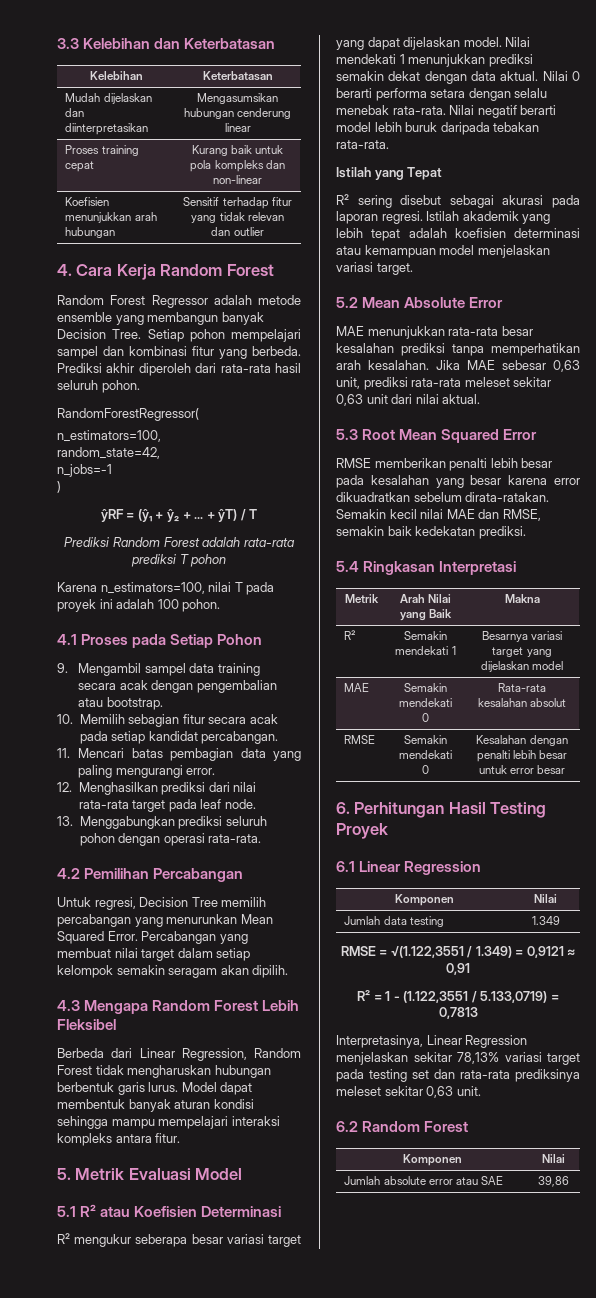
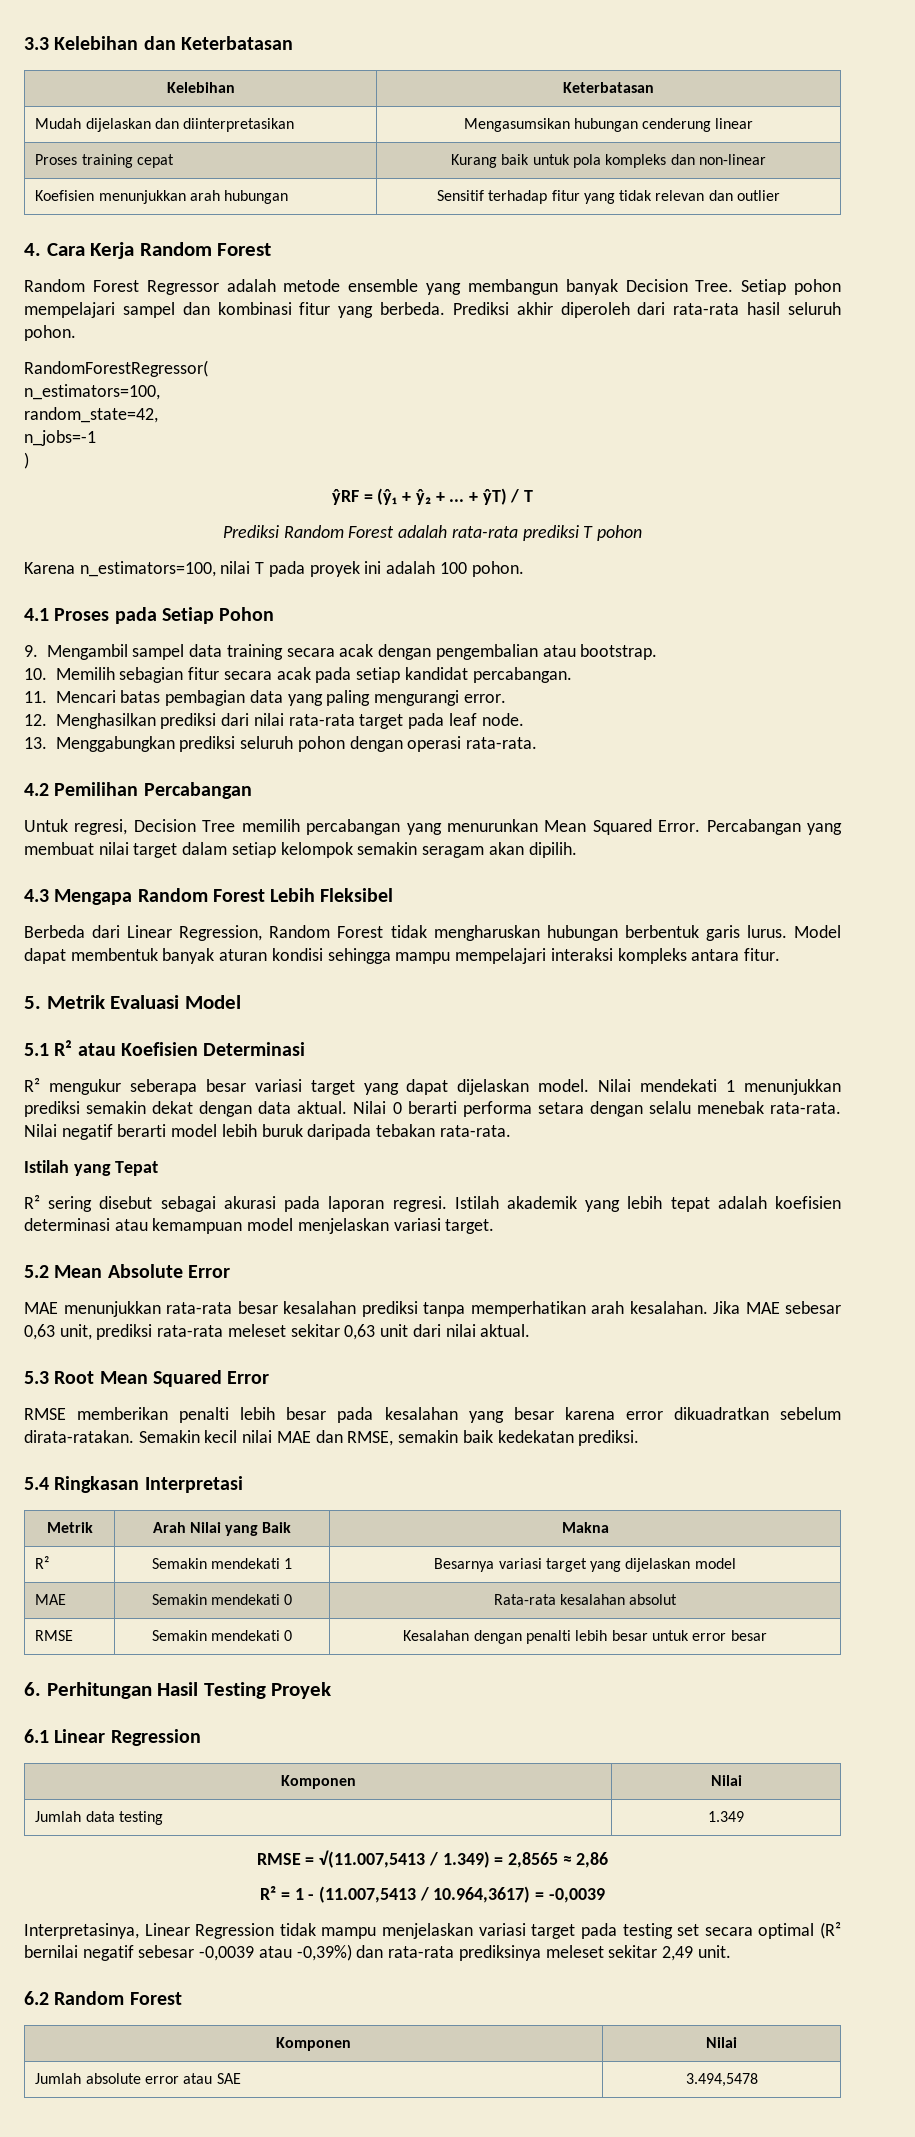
- RMSE = √(1.122,3551 / 1.349) = 0,9121 ≈ 0,91
+ RMSE = √(11.007,5413 / 1.349) = 2,8565 ≈ 2,86
- R² = 1 - (1.122,3551 / 5.133,0719) = 0,7813
+ R² = 1 - (11.007,5413 / 10.964,3617) = -0,0039
- Interpretasinya, Linear Regression menjelaskan sekitar 78,13% variasi target pada testing set dan rata-rata prediksinya meleset sekitar 0,63 unit.
+ Interpretasinya, Linear Regression tidak mampu menjelaskan variasi target pada testing set secara optimal (R² bernilai negatif sebesar -0,0039 atau -0,39%) dan rata-rata prediksinya meleset sekitar 2,49 unit.
- Jumlah absolute error atau SAE | 39,86
+ Jumlah absolute error atau SAE | 3.494,5478

